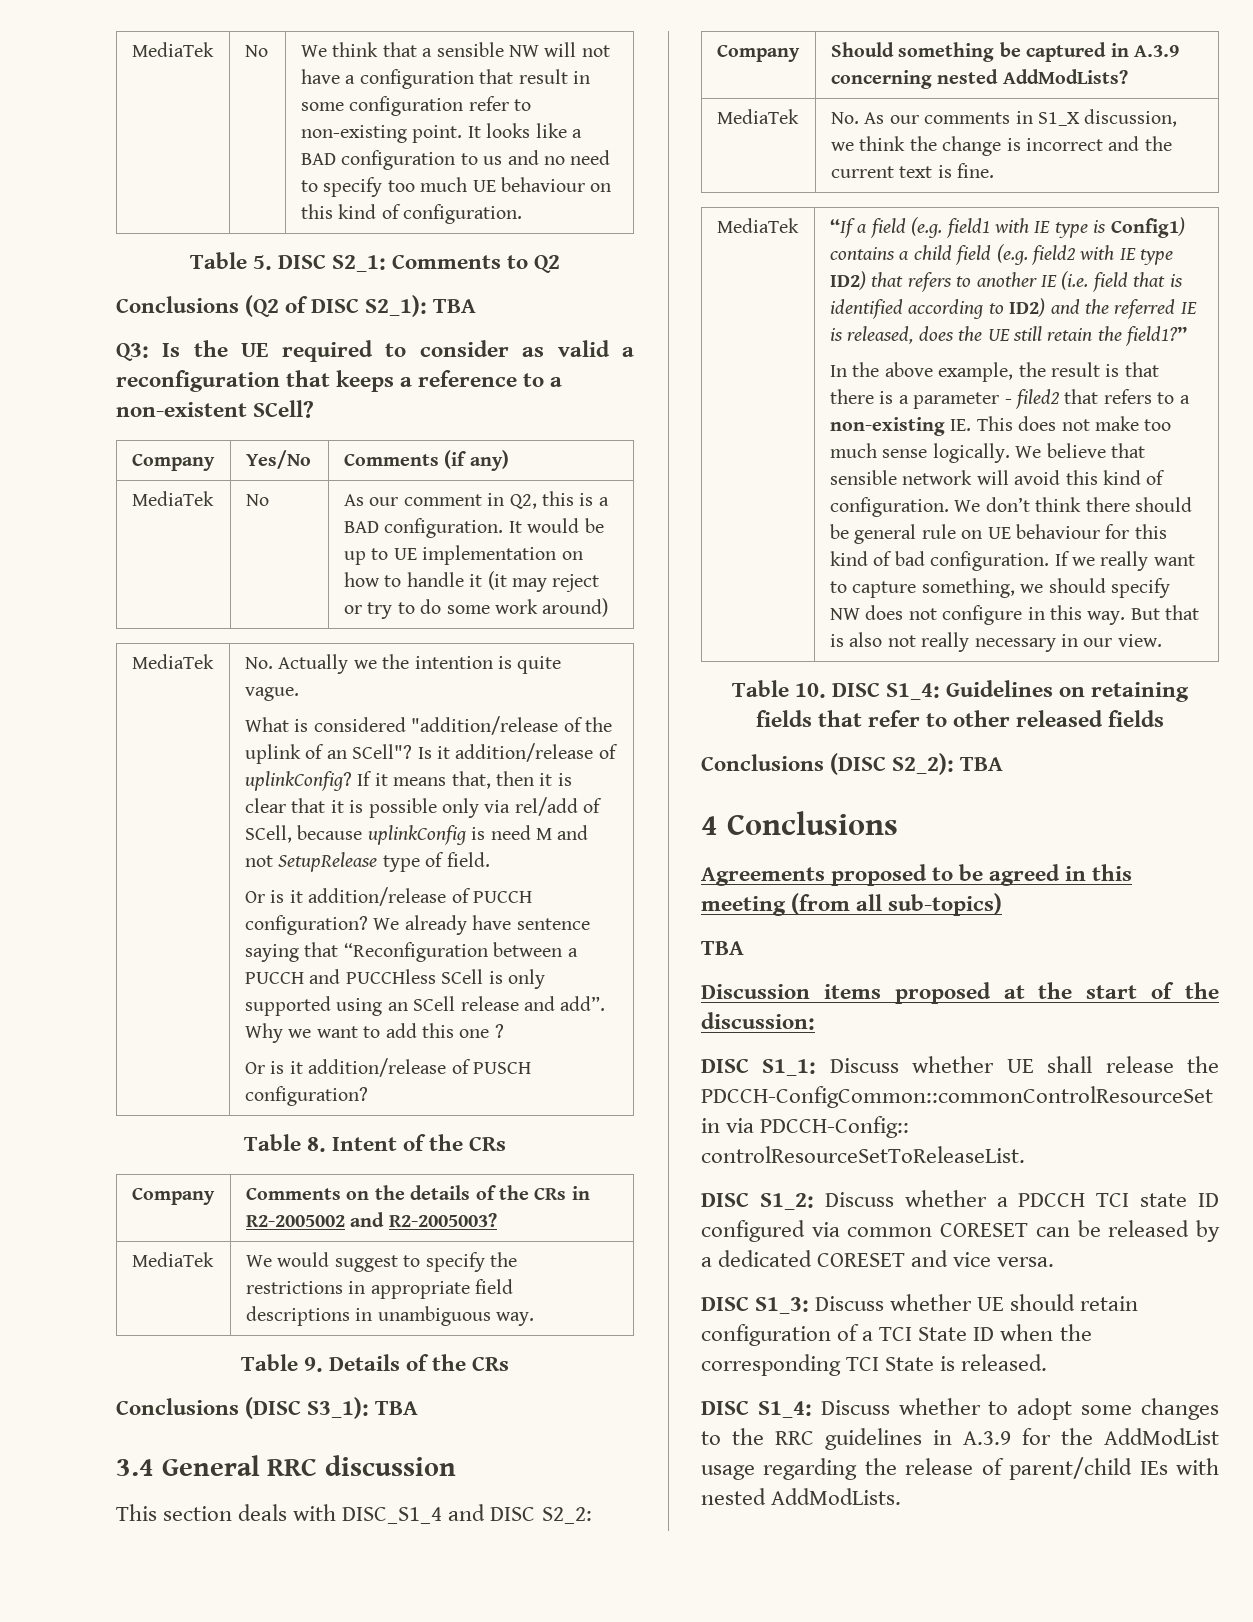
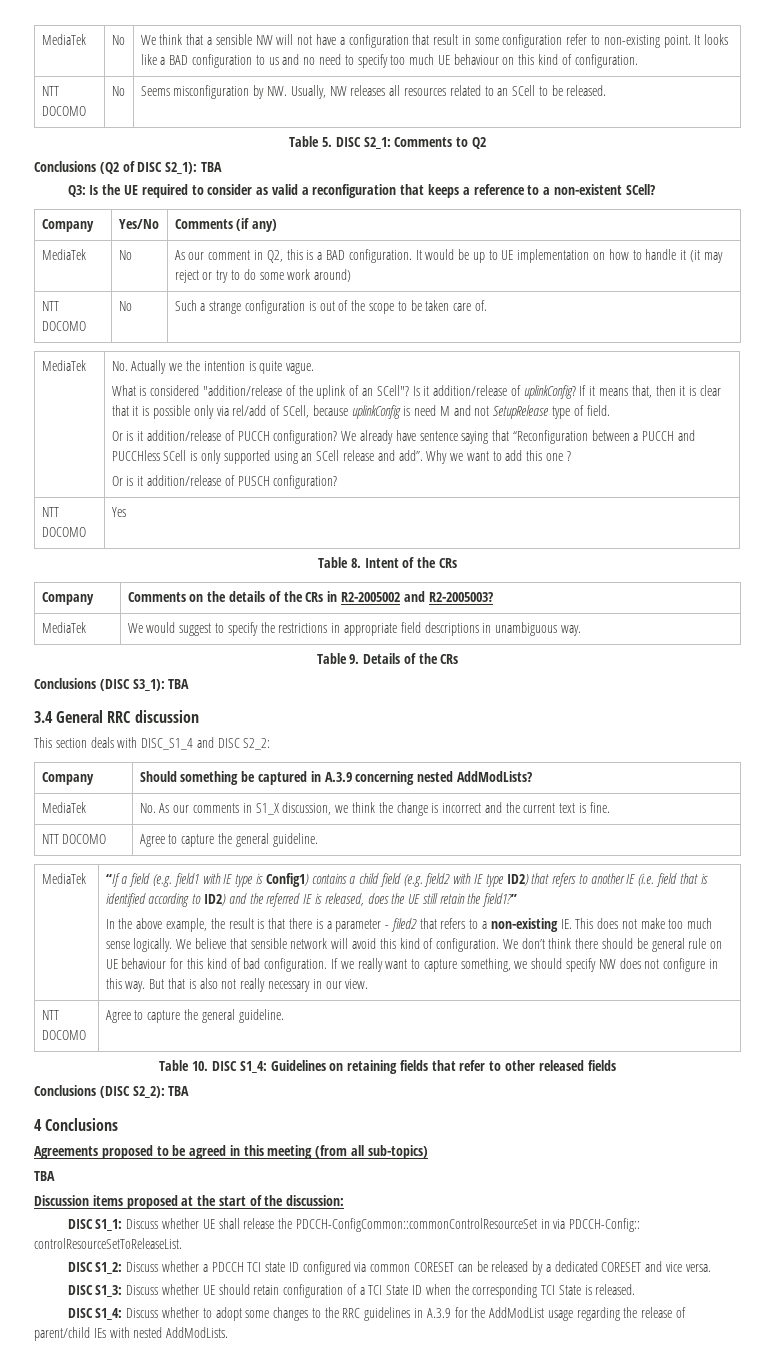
+ NTT DOCOMO | No | Seems misconfiguration by NW. Usually, NW releases all resources related to an SCell to be released.
+ NTT DOCOMO | No | Such a strange configuration is out of the scope to be taken care of.
+ NTT DOCOMO | Yes
  MediaTek | No. As our comments in S1_X discussion, we think the change is incorrect and the current text is fine.
+ NTT DOCOMO | Agree to capture the general guideline.
  But that is also not really necessary in our view.
+ NTT DOCOMO | Agree to capture the general guideline.

